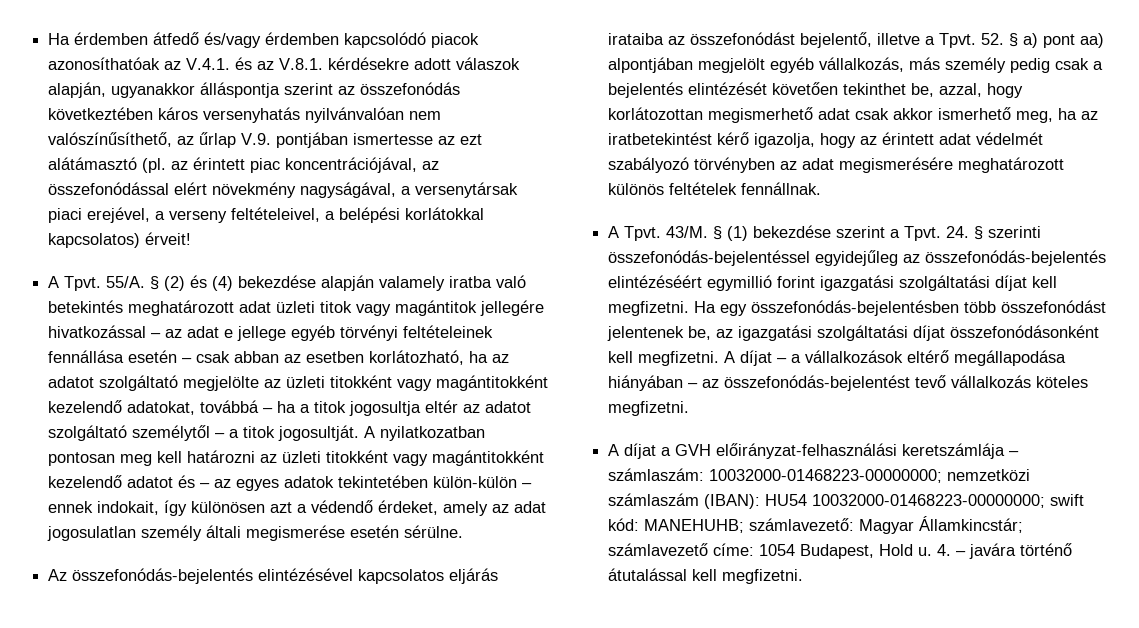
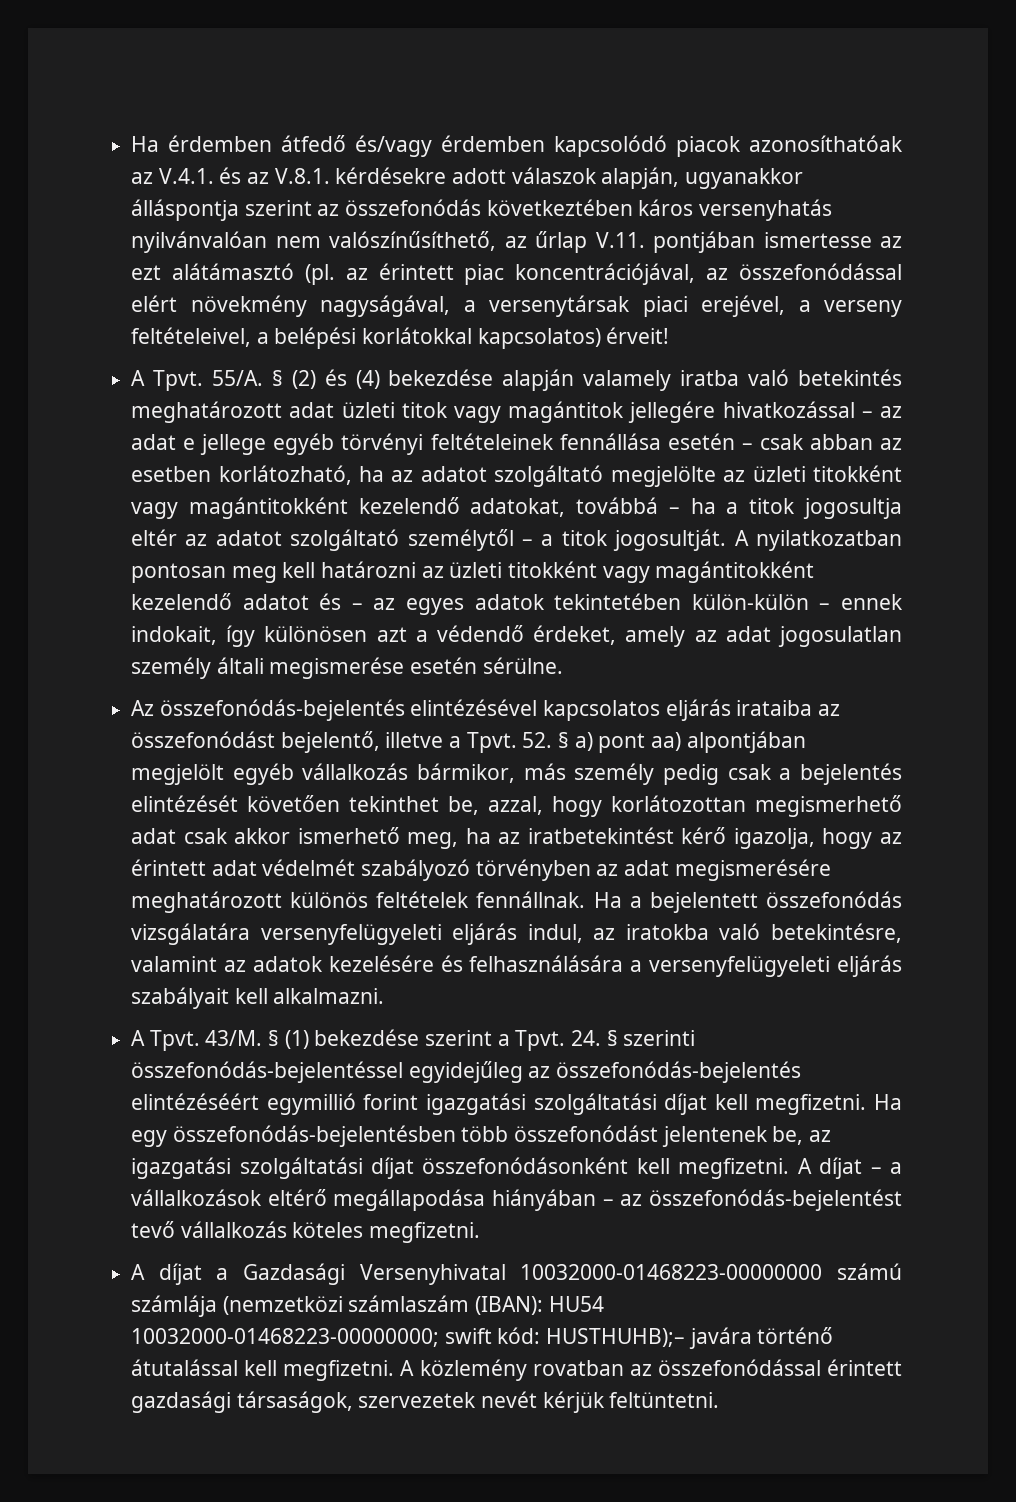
- Ha érdemben átfedő és/vagy érdemben kapcsolódó piacok azonosíthatóak az V.4.1. és az V.8.1. kérdésekre adott válaszok alapján, ugyanakkor álláspontja szerint az összefonódás következtében káros versenyhatás nyilvánvalóan nem valószínűsíthető, az űrlap V.9. pontjában ismertesse az ezt alátámasztó (pl. az érintett piac koncentrációjával, az összefonódással elért növekmény nagyságával, a versenytársak piaci erejével, a verseny feltételeivel, a belépési korlátokkal kapcsolatos) érveit!
+ Ha érdemben átfedő és/vagy érdemben kapcsolódó piacok azonosíthatóak az V.4.1. és az V.8.1. kérdésekre adott válaszok alapján, ugyanakkor álláspontja szerint az összefonódás következtében káros versenyhatás nyilvánvalóan nem valószínűsíthető, az űrlap V.11. pontjában ismertesse az ezt alátámasztó (pl. az érintett piac koncentrációjával, az összefonódással elért növekmény nagyságával, a versenytársak piaci erejével, a verseny feltételeivel, a belépési korlátokkal kapcsolatos) érveit!
- 52. § a) pont aa) alpontjában megjelölt egyéb vállalkozás, más személy pedig csak a bejelentés elintézését követően tekinthet be, azzal, hogy korlátozottan megismerhető adat csak akkor ismerhető meg, ha az iratbetekintést kérő igazolja, hogy az érintett adat védelmét szabályozó törvényben az adat megismerésére meghatározott különös feltételek fennállnak.
+ 52. § a) pont aa) alpontjában megjelölt egyéb vállalkozás bármikor, más személy pedig csak a bejelentés elintézését követően tekinthet be, azzal, hogy korlátozottan megismerhető adat csak akkor ismerhető meg, ha az iratbetekintést kérő igazolja, hogy az érintett adat védelmét szabályozó törvényben az adat megismerésére meghatározott különös feltételek fennállnak. Ha a bejelentett összefonódás vizsgálatára versenyfelügyeleti eljárás indul, az iratokba való betekintésre, valamint az adatok kezelésére és felhasználására a versenyfelügyeleti eljárás szabályait kell alkalmazni.
- A díjat a GVH előirányzat-felhasználási keretszámlája – számlaszám: 10032000-01468223-00000000; nemzetközi számlaszám (IBAN): HU54 10032000-01468223-00000000; swift kód: MANEHUHB; számlavezető: Magyar Államkincstár; számlavezető címe: 1054 Budapest, Hold u. 4. – javára történő átutalással kell megfizetni.
+ A díjat a Gazdasági Versenyhivatal 10032000-01468223-00000000 számú számlája (nemzetközi számlaszám (IBAN): HU54 10032000-01468223-00000000; swift kód: HUSTHUHB);– javára történő átutalással kell megfizetni.
+ A közlemény rovatban az összefonódással érintett gazdasági társaságok, szervezetek nevét kérjük feltüntetni.

